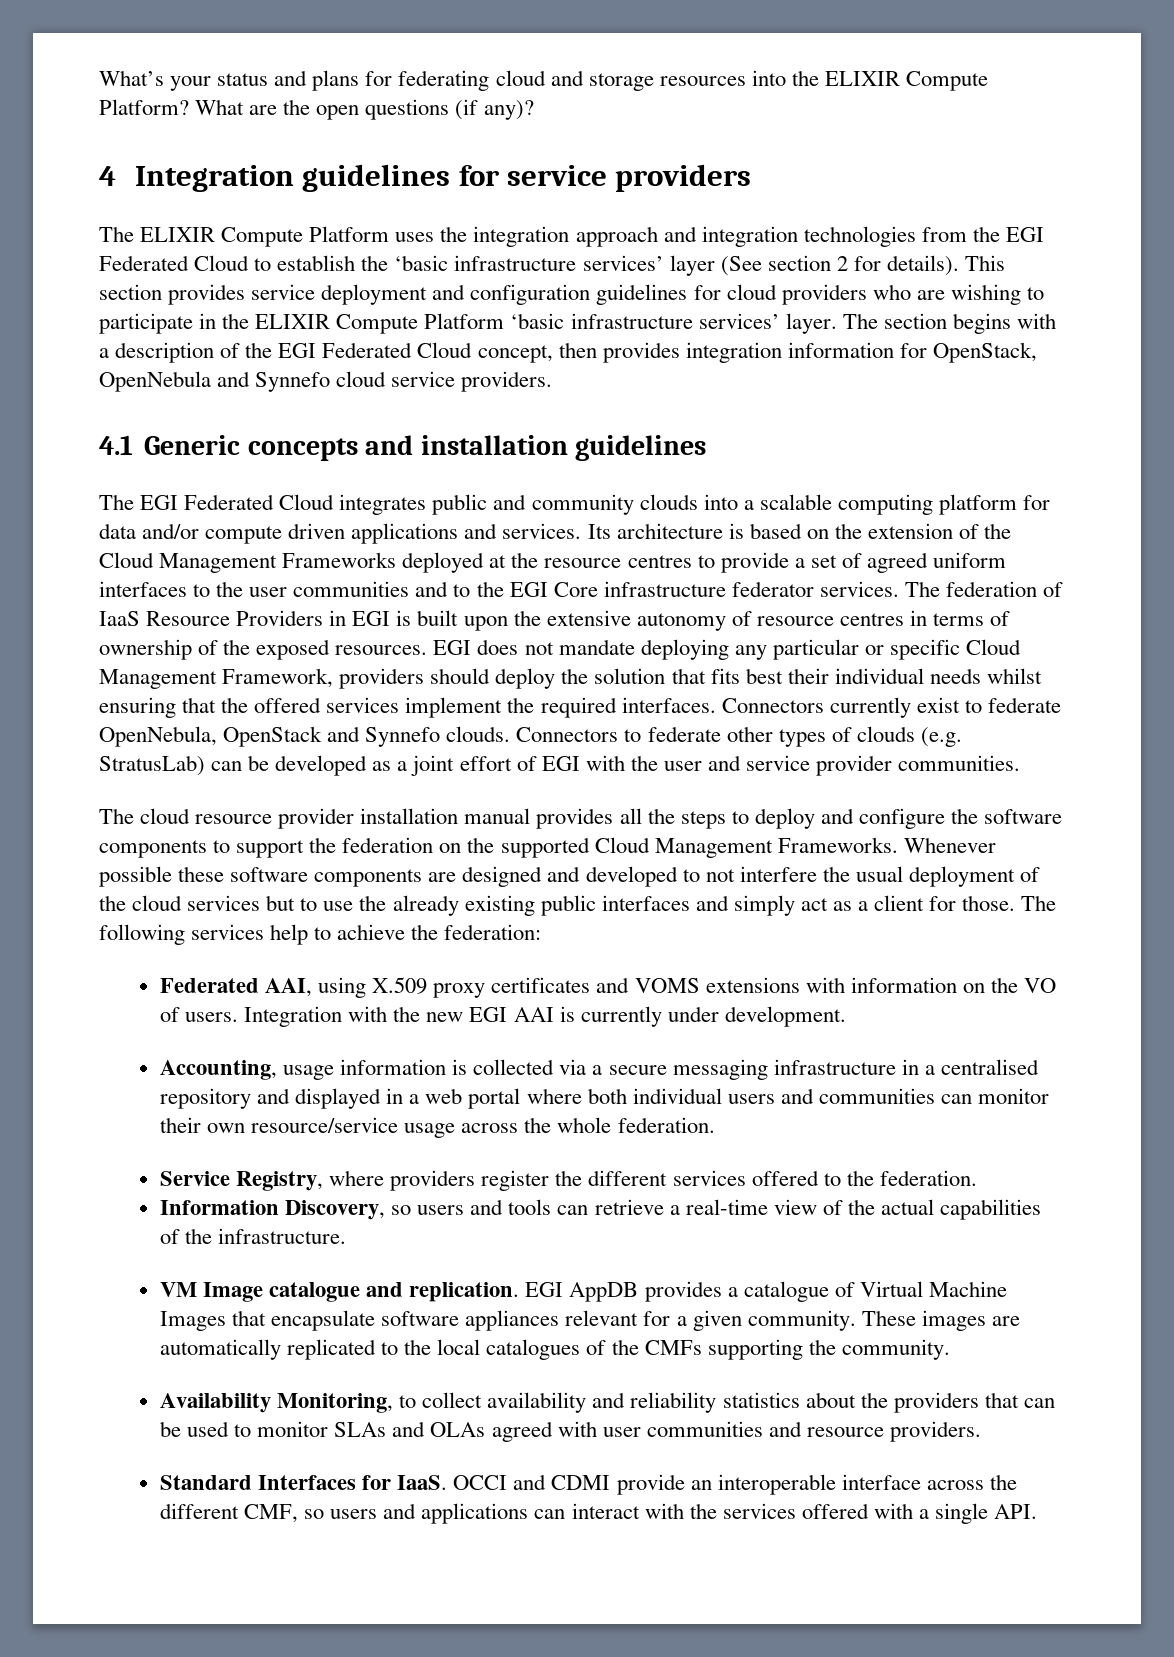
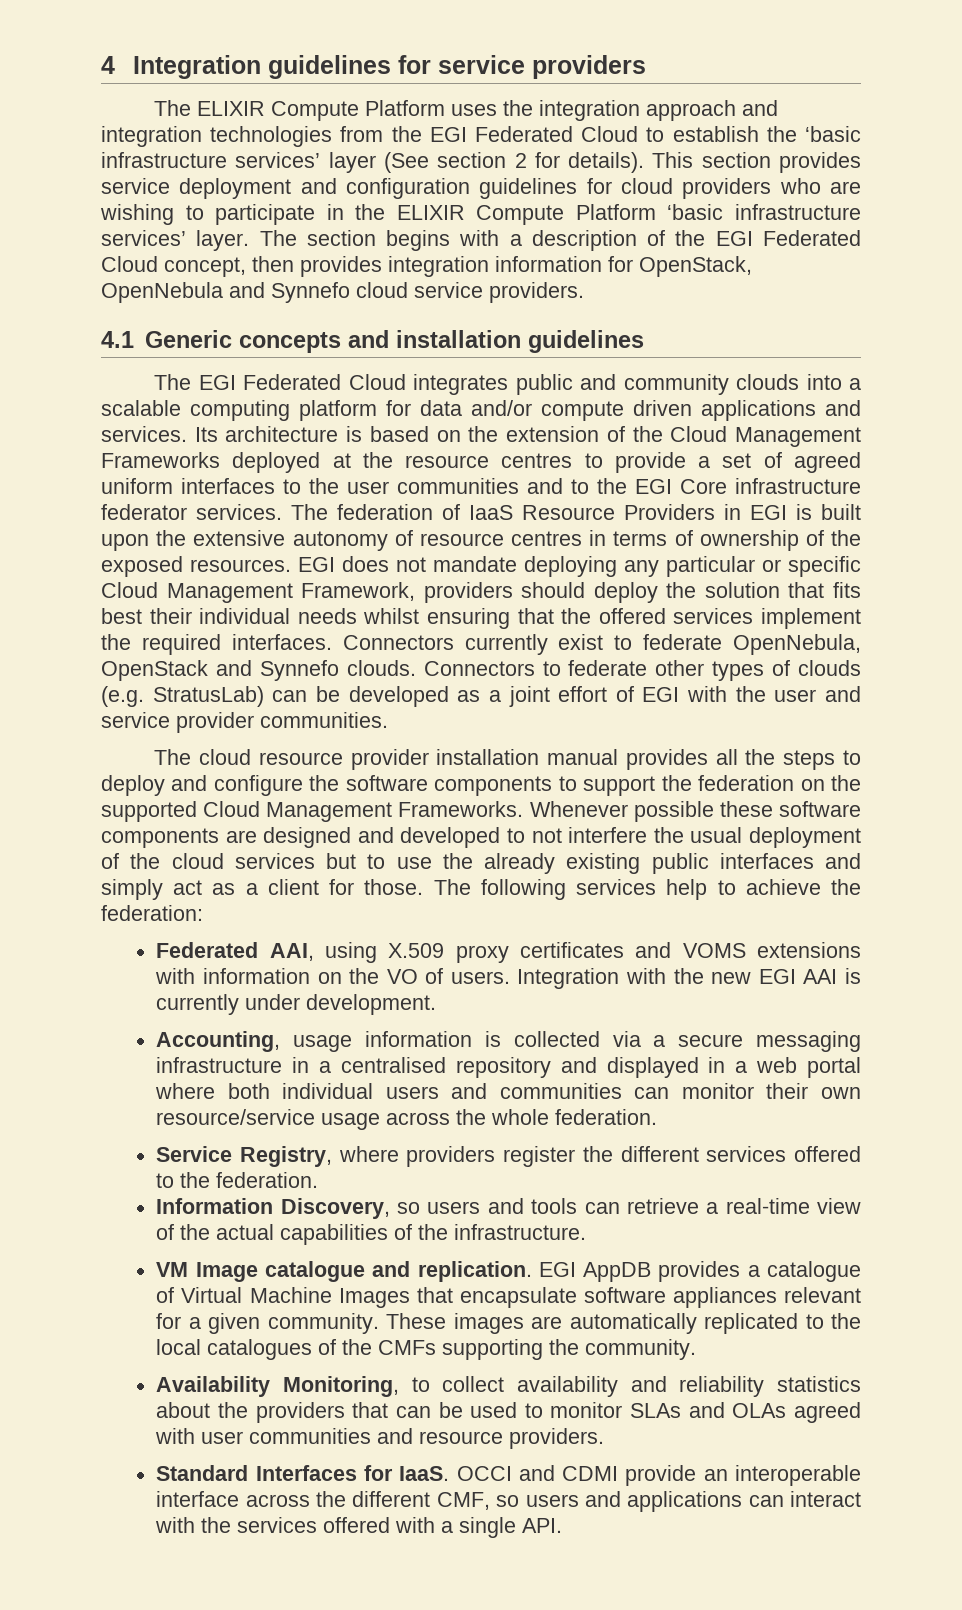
- What’s your status and plans for federating cloud and storage resources into the ELIXIR Compute Platform? What are the open questions (if any)?

